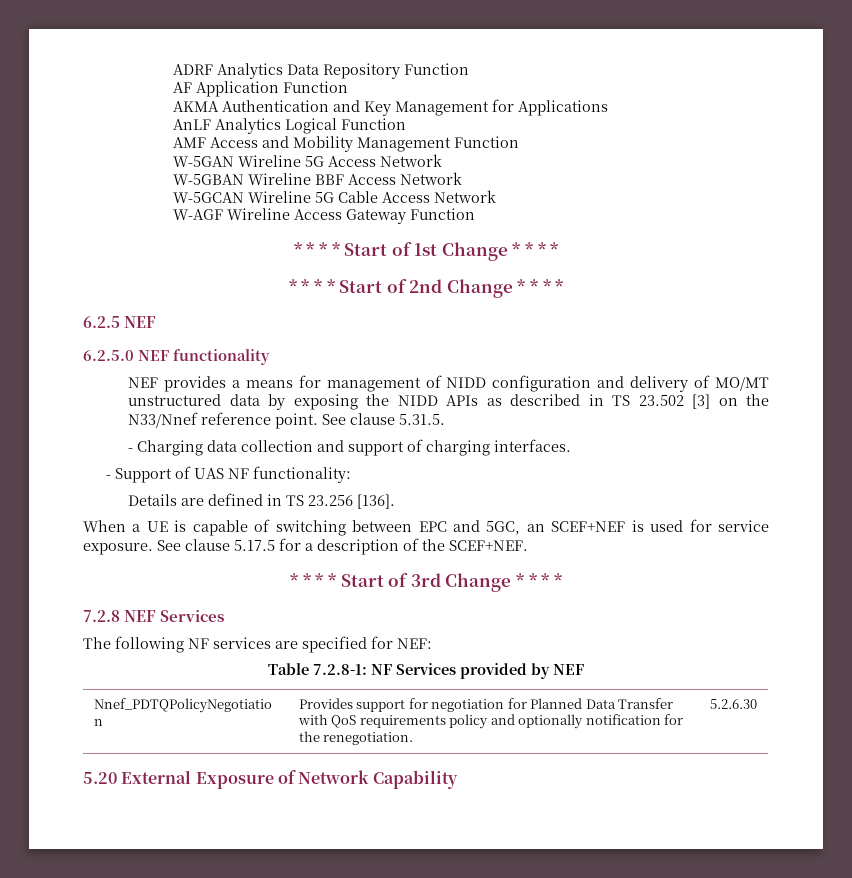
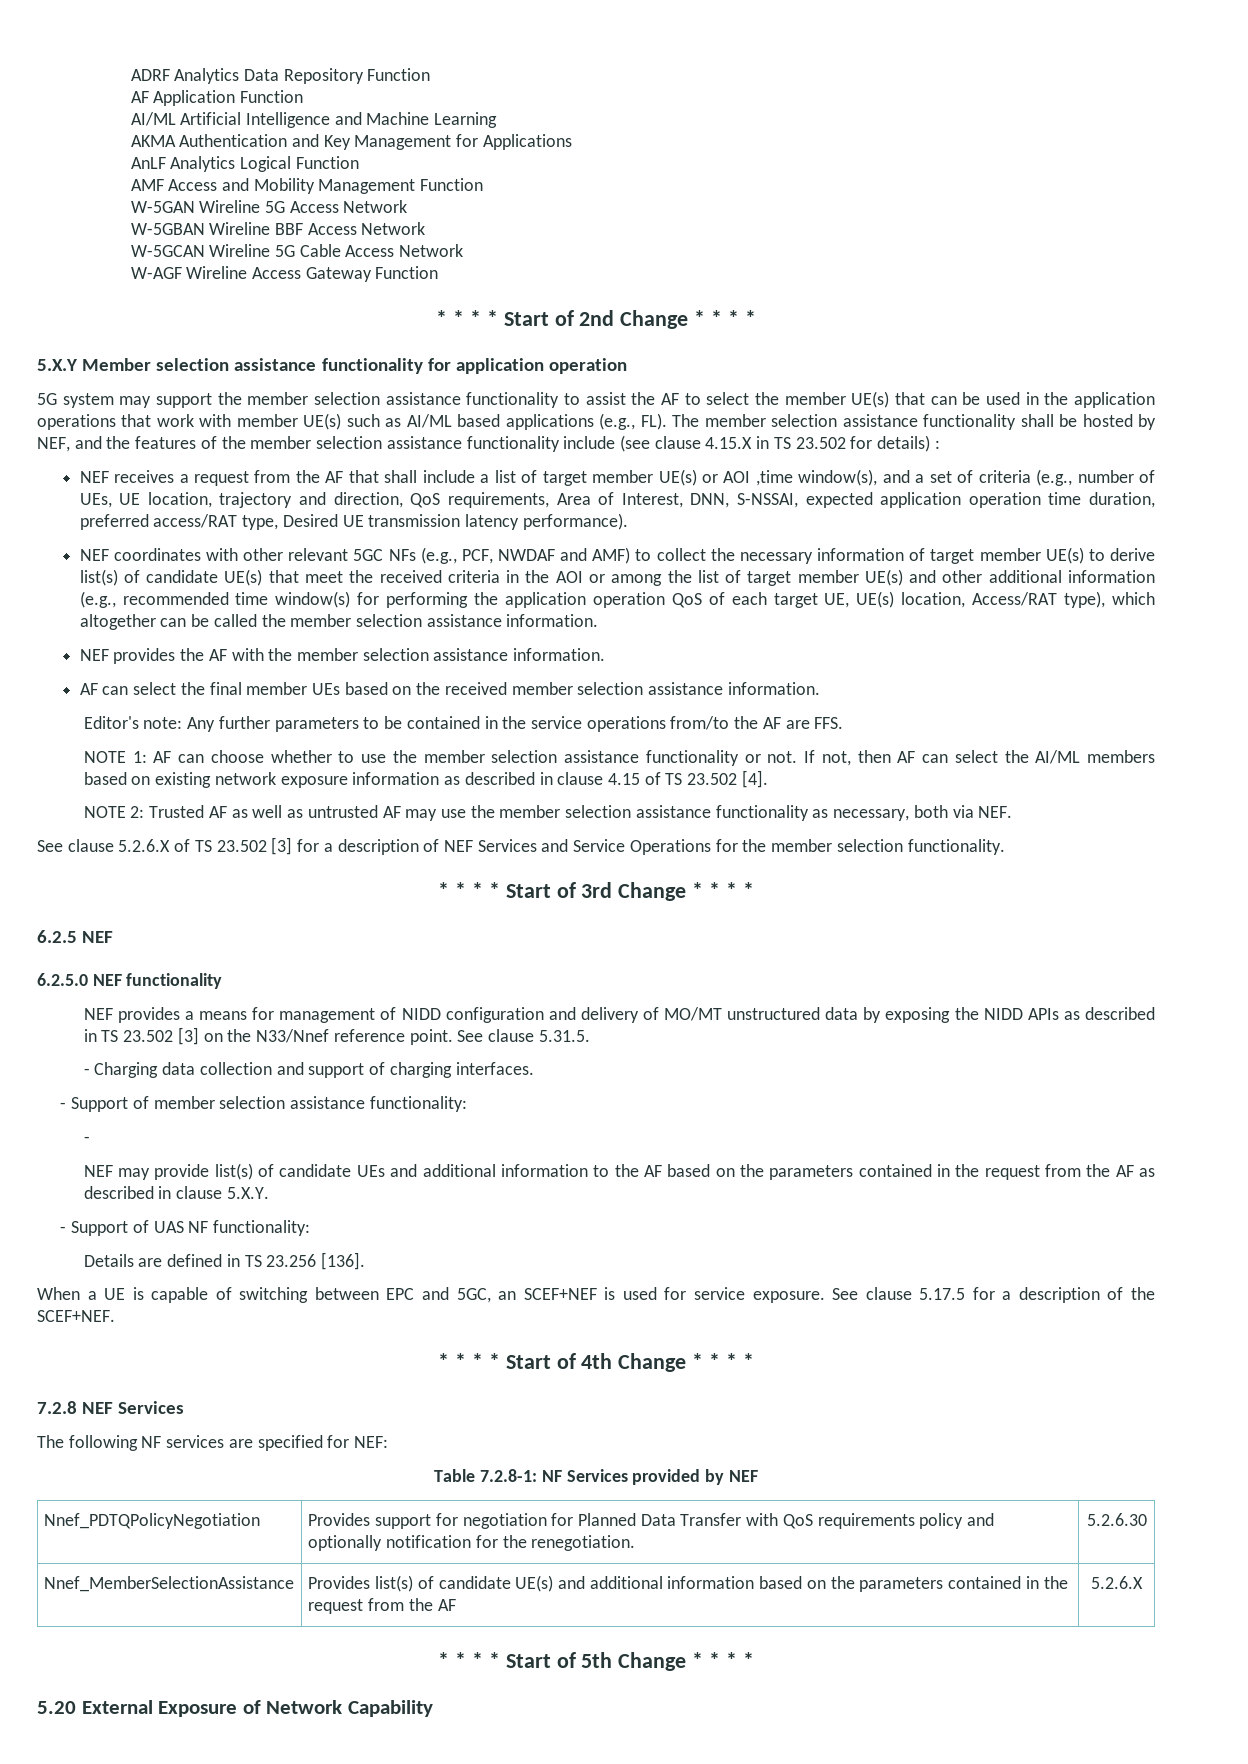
+ AI/ML Artificial Intelligence and Machine Learning
- * * * * Start of 1st Change * * * *
  * * * * Start of 2nd Change * * * *
+ 5.X.Y Member selection assistance functionality for application operation
+ 5G system may support the member selection assistance functionality to assist the AF to select the member UE(s) that can be used in the application operations that work with member UE(s) such as AI/ML based applications (e.g., FL). The member selection assistance functionality shall be hosted by NEF, and the features of the member selection assistance functionality include (see clause 4.15.X in TS 23.502 for details) :
+ NEF receives a request from the AF that shall include a list of target member UE(s) or AOI ,time window(s), and a set of criteria (e.g., number of UEs, UE location, trajectory and direction, QoS requirements, Area of Interest, DNN, S-NSSAI, expected application operation time duration, preferred access/RAT type, Desired UE transmission latency performance).
+ NEF coordinates with other relevant 5GC NFs (e.g., PCF, NWDAF and AMF) to collect the necessary information of target member UE(s) to derive list(s) of candidate UE(s) that meet the received criteria in the AOI or among the list of target member UE(s) and other additional information (e.g., recommended time window(s) for performing the application operation QoS of each target UE, UE(s) location, Access/RAT type), which altogether can be called the member selection assistance information.
+ NEF provides the AF with the member selection assistance information.
+ AF can select the final member UEs based on the received member selection assistance information.
+ Editor's note: Any further parameters to be contained in the service operations from/to the AF are FFS.
+ NOTE 1: AF can choose whether to use the member selection assistance functionality or not. If not, then AF can select the AI/ML members based on existing network exposure information as described in clause 4.15 of TS 23.502 [4].
+ NOTE 2: Trusted AF as well as untrusted AF may use the member selection assistance functionality as necessary, both via NEF.
+ See clause 5.2.6.X of TS 23.502 [3] for a description of NEF Services and Service Operations for the member selection functionality.
+ * * * * Start of 3rd Change * * * *
+ - Support of member selection assistance functionality:
+ -
+ NEF may provide list(s) of candidate UEs and additional information to the AF based on the parameters contained in the request from the AF as described in clause 5.X.Y.
- * * * * Start of 3rd Change * * * *
+ * * * * Start of 4th Change * * * *
+ Nnef_MemberSelectionAssistance | Provides list(s) of candidate UE(s) and additional information based on the parameters contained in the request from the AF | 5.2.6.X
+ * * * * Start of 5th Change * * * *

